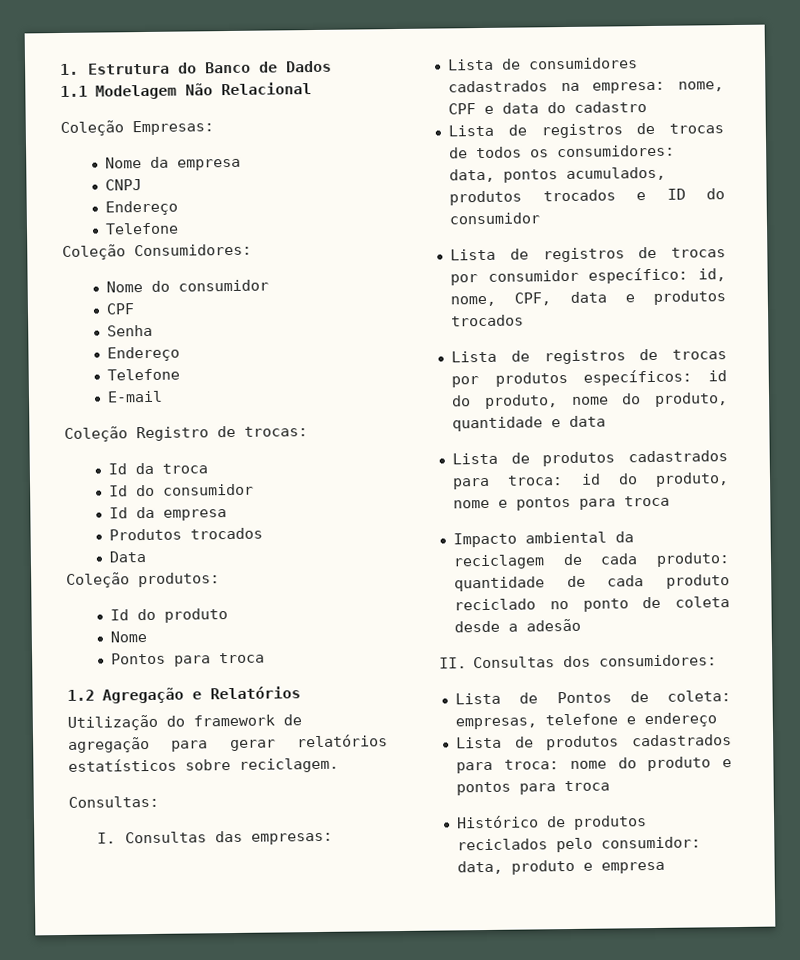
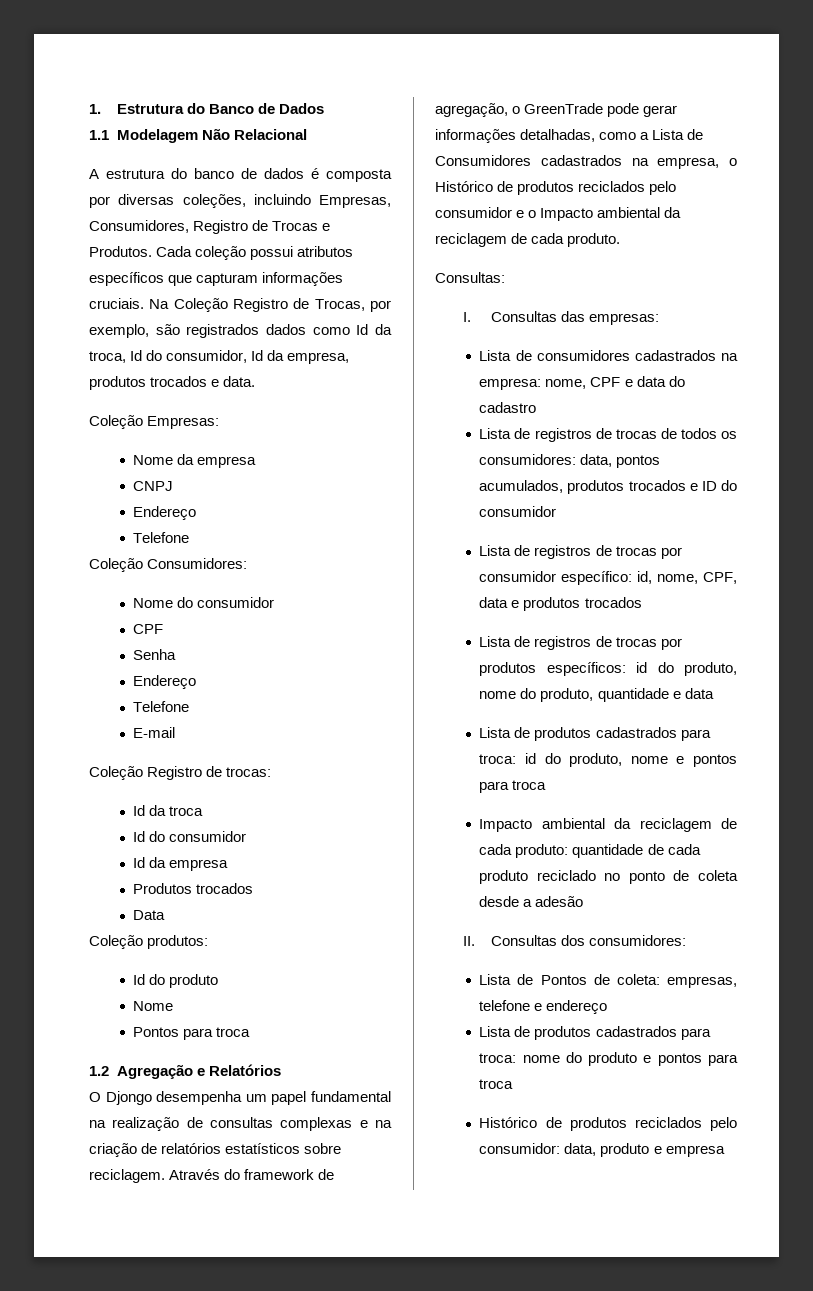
+ A estrutura do banco de dados é composta por diversas coleções, incluindo Empresas, Consumidores, Registro de Trocas e Produtos. Cada coleção possui atributos específicos que capturam informações cruciais. Na Coleção Registro de Trocas, por exemplo, são registrados dados como Id da troca, Id do consumidor, Id da empresa, produtos trocados e data.
- Utilização do framework de agregação para gerar relatórios estatísticos sobre reciclagem.
+ O Djongo desempenha um papel fundamental na realização de consultas complexas e na criação de relatórios estatísticos sobre reciclagem. Através do framework de agregação, o GreenTrade pode gerar informações detalhadas, como a Lista de Consumidores cadastrados na empresa, o Histórico de produtos reciclados pelo consumidor e o Impacto ambiental da reciclagem de cada produto.

